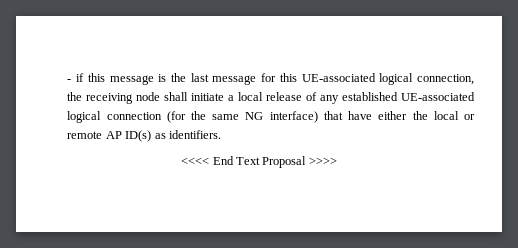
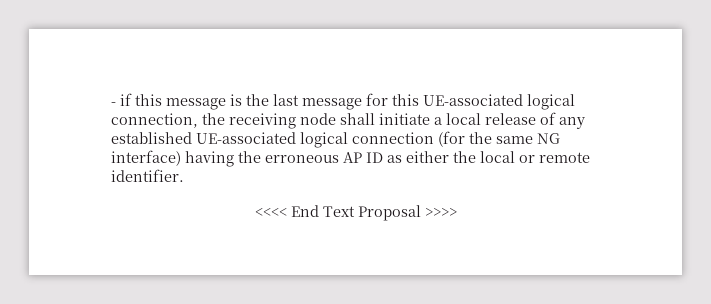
- - if this message is the last message for this UE-associated logical connection, the receiving node shall initiate a local release of any established UE-associated logical connection (for the same NG interface) that have either the local or remote AP ID(s) as identifiers.
+ - if this message is the last message for this UE-associated logical connection, the receiving node shall initiate a local release of any established UE-associated logical connection (for the same NG interface) having the erroneous AP ID as either the local or remote identifier.

